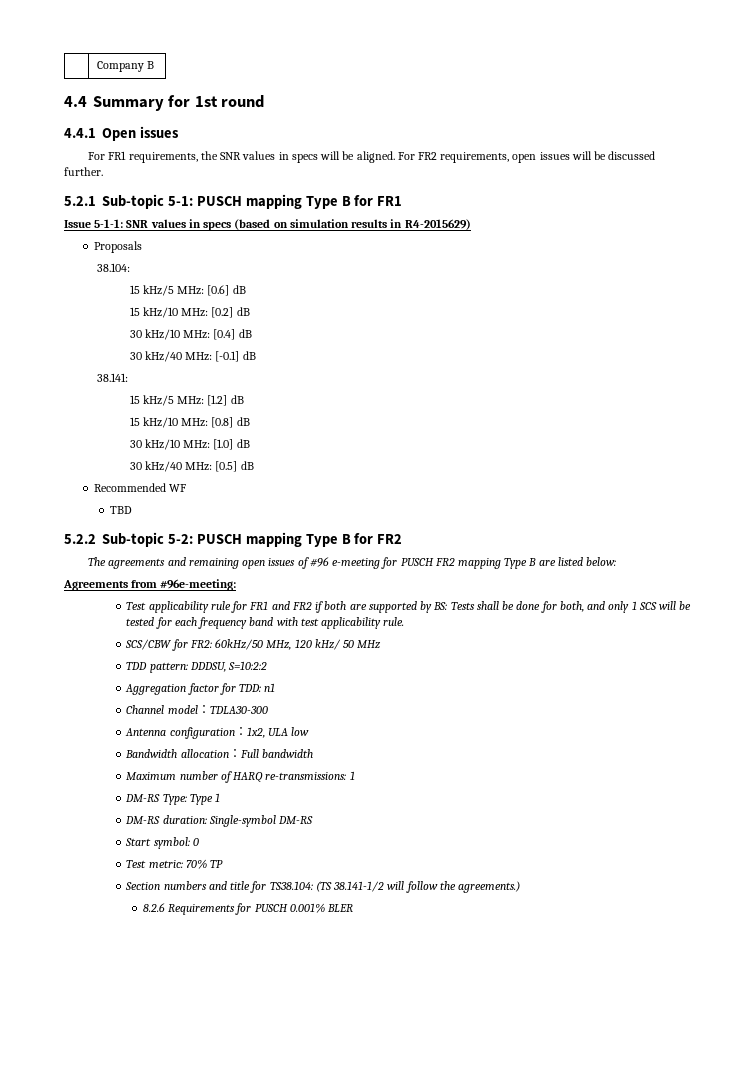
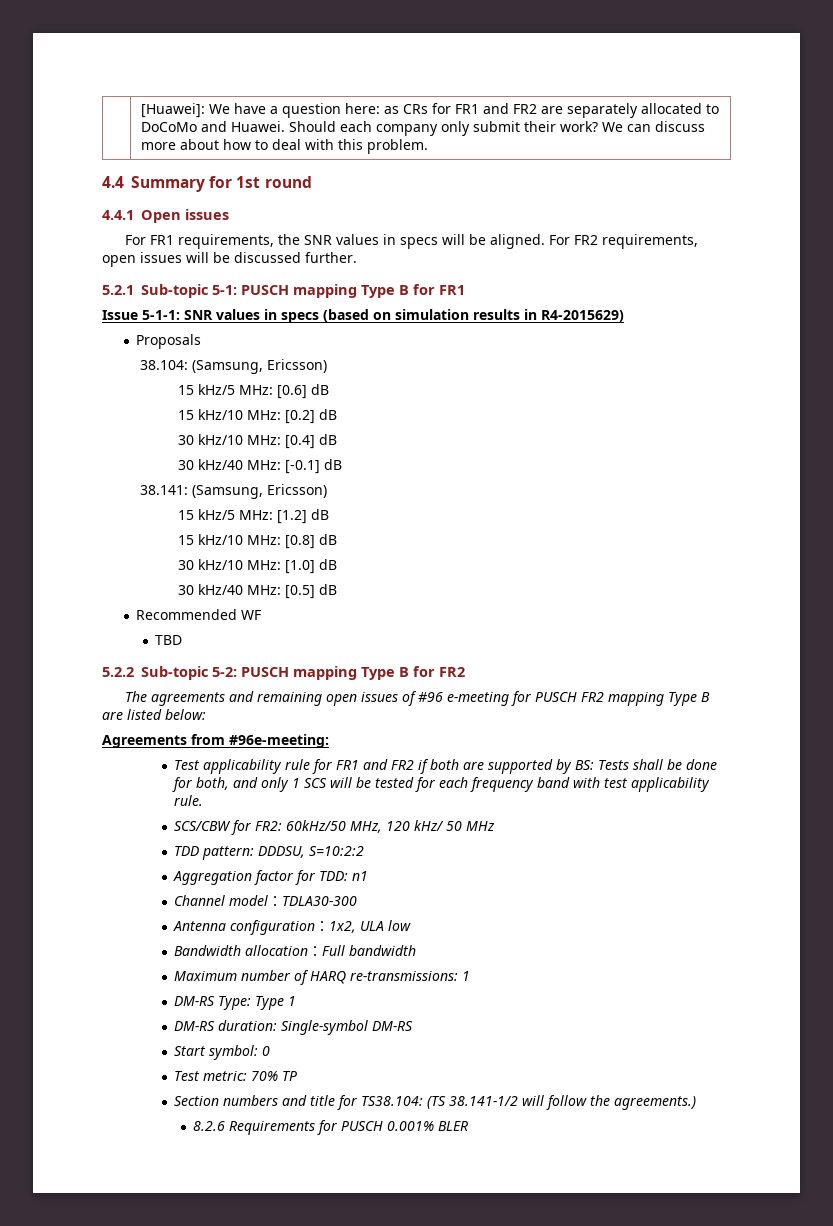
- | Company B
+ | [Huawei]: We have a question here: as CRs for FR1 and FR2 are separately allocated to DoCoMo and Huawei. Should each company only submit their work? We can discuss more about how to deal with this problem.
- 38.104:
+ 38.104: (Samsung, Ericsson)
- 38.141:
+ 38.141: (Samsung, Ericsson)

